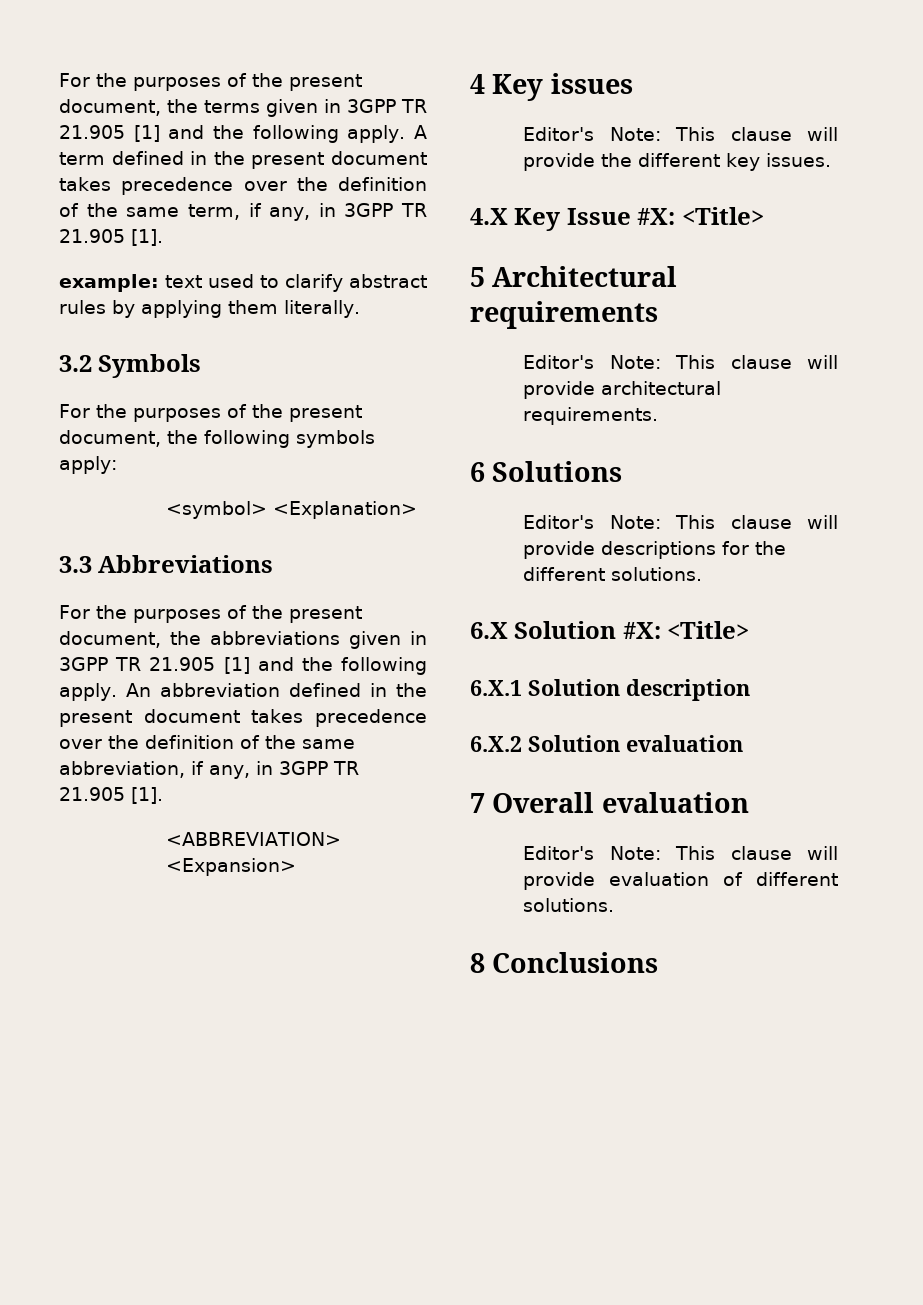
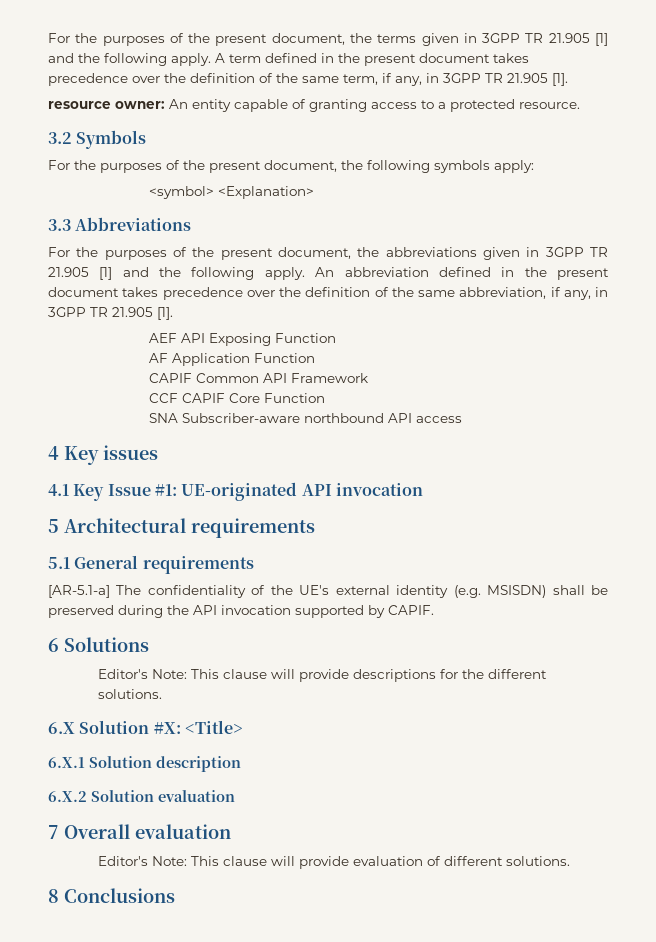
- example: text used to clarify abstract rules by applying them literally.
+ resource owner: An entity capable of granting access to a protected resource.
- <ABBREVIATION> <Expansion>
+ AEF API Exposing Function
+ AF Application Function
+ CAPIF Common API Framework
+ CCF CAPIF Core Function
+ SNA Subscriber-aware northbound API access
  4 Key issues
- Editor's Note: This clause will provide the different key issues.
- 4.X Key Issue #X: <Title>
+ 4.1 Key Issue #1: UE-originated API invocation
  5 Architectural requirements
- Editor's Note: This clause will provide architectural requirements.
+ 5.1 General requirements
+ [AR-5.1-a] The confidentiality of the UE's external identity (e.g. MSISDN) shall be preserved during the API invocation supported by CAPIF.

